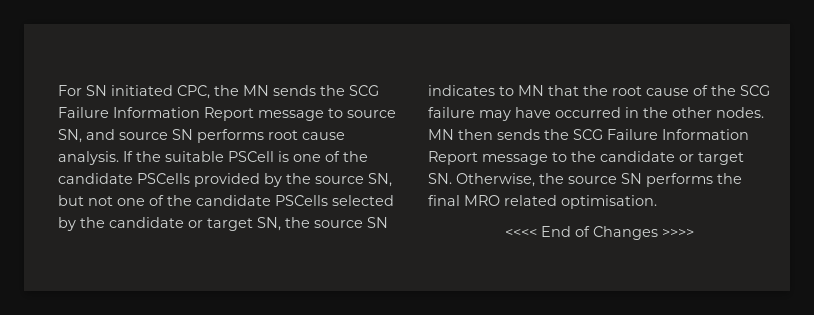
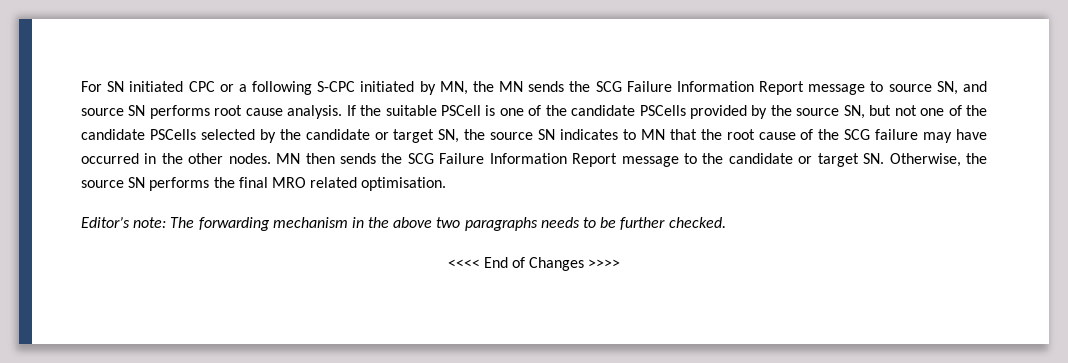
- For SN initiated CPC, the MN sends the SCG Failure Information Report message to source SN, and source SN performs root cause analysis.
+ For SN initiated CPC or a following S-CPC initiated by MN, the MN sends the SCG Failure Information Report message to source SN, and source SN performs root cause analysis.
+ Editor’s note: The forwarding mechanism in the above two paragraphs needs to be further checked.

